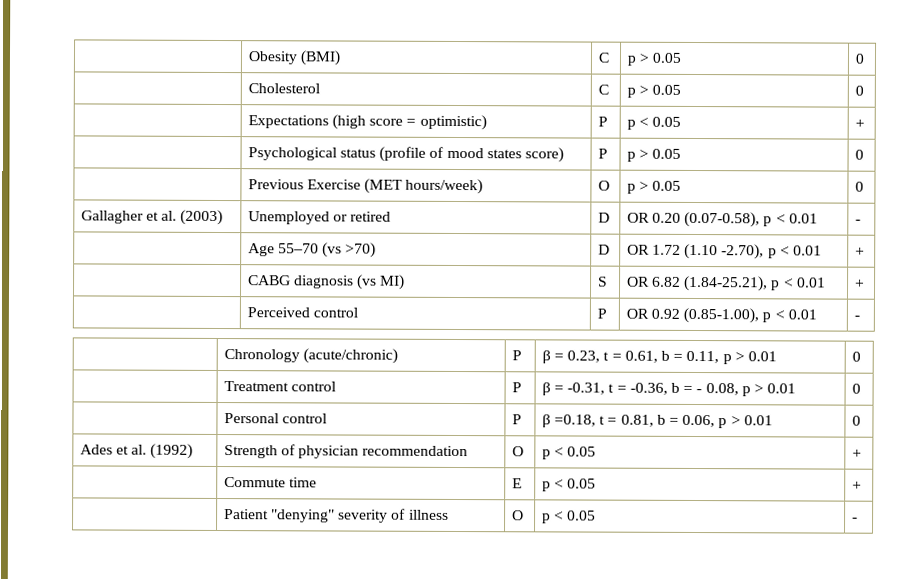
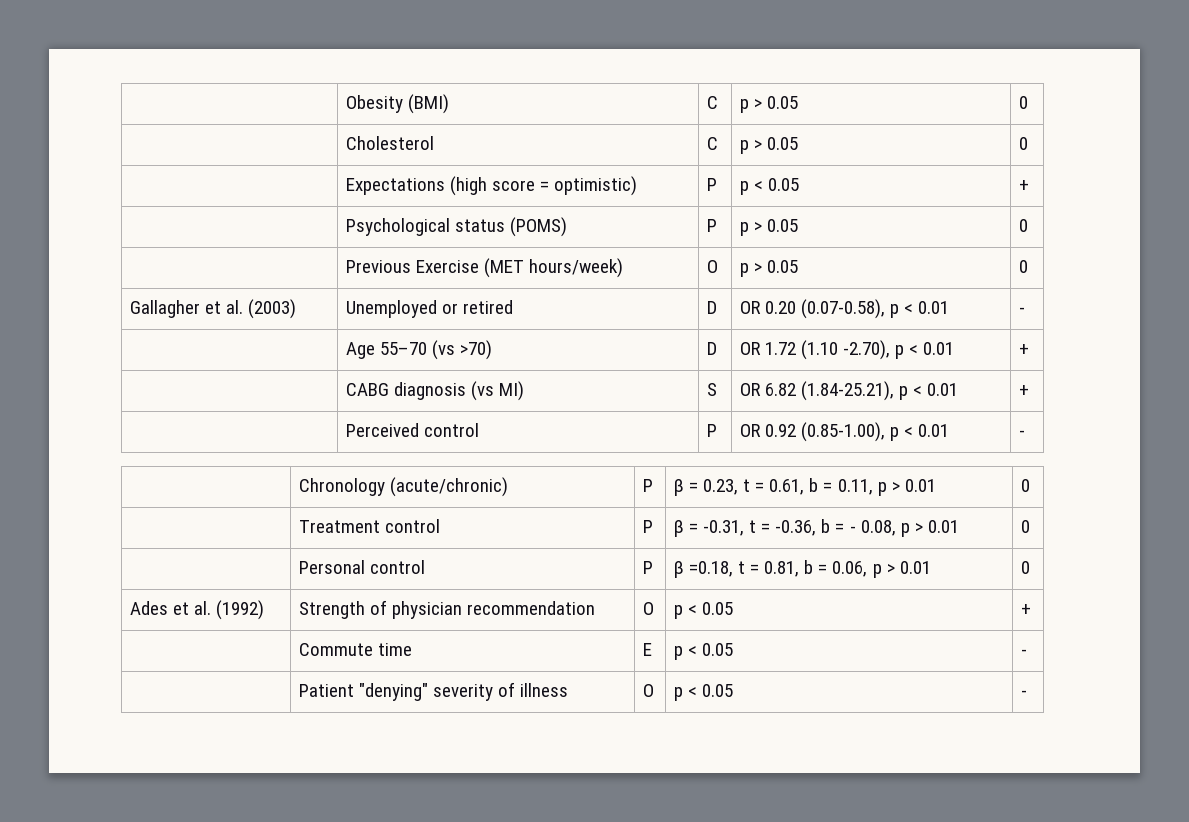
- | Psychological status (profile of mood states score) | P | p > 0.05 | 0
+ | Psychological status (POMS) | P | p > 0.05 | 0
- | Commute time | E | p < 0.05 | +
+ | Commute time | E | p < 0.05 | -

